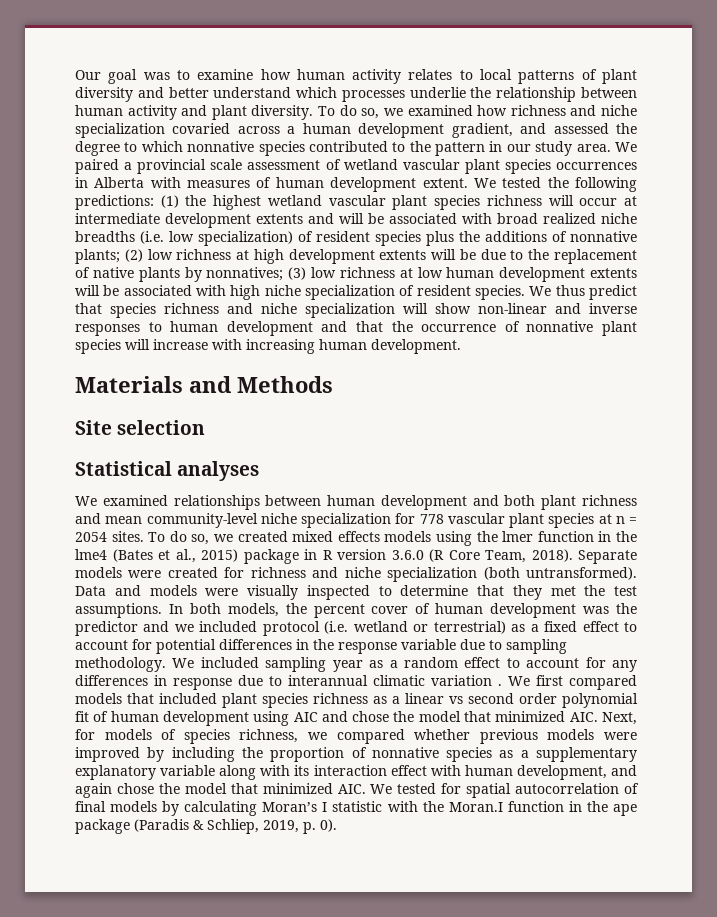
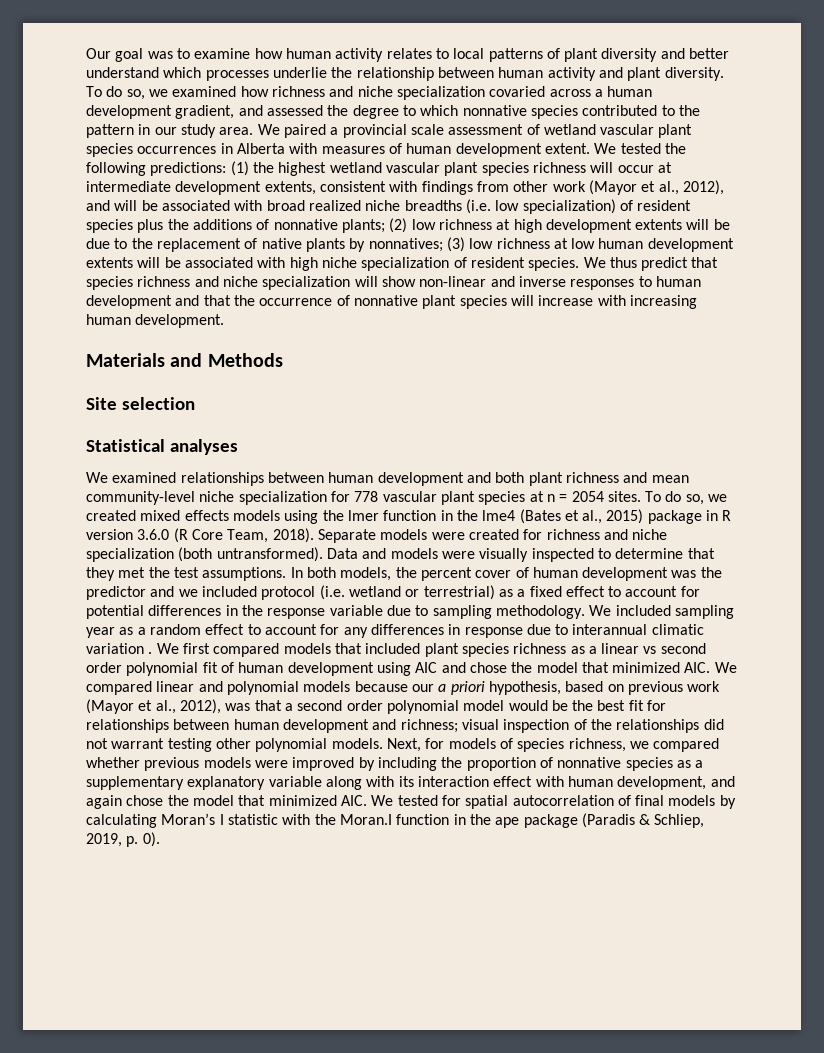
- (1) the highest wetland vascular plant species richness will occur at intermediate development extents and will be associated with broad realized niche breadths (i.e. low specialization) of resident species plus the additions of nonnative plants;
+ (1) the highest wetland vascular plant species richness will occur at intermediate development extents, consistent with findings from other work (Mayor et al., 2012), and will be associated with broad realized niche breadths (i.e. low specialization) of resident species plus the additions of nonnative plants;
- We first compared models that included plant species richness as a linear vs second order polynomial fit of human development using AIC and chose the model that minimized AIC. Next, for models of species richness, we compared whether previous models were improved by including the proportion of nonnative species as a supplementary explanatory variable along with its interaction effect with human development, and again chose the model that minimized AIC. We tested for spatial autocorrelation of final models by calculating Moran’s I statistic with the Moran.I function in the ape package (Paradis & Schliep, 2019, p. 0).
+ We first compared models that included plant species richness as a linear vs second order polynomial fit of human development using AIC and chose the model that minimized AIC. We compared linear and polynomial models because our a priori hypothesis, based on previous work (Mayor et al., 2012), was that a second order polynomial model would be the best fit for relationships between human development and richness; visual inspection of the relationships did not warrant testing other polynomial models. Next, for models of species richness, we compared whether previous models were improved by including the proportion of nonnative species as a supplementary explanatory variable along with its interaction effect with human development, and again chose the model that minimized AIC. We tested for spatial autocorrelation of final models by calculating Moran’s I statistic with the Moran.I function in the ape package (Paradis & Schliep, 2019, p. 0).

